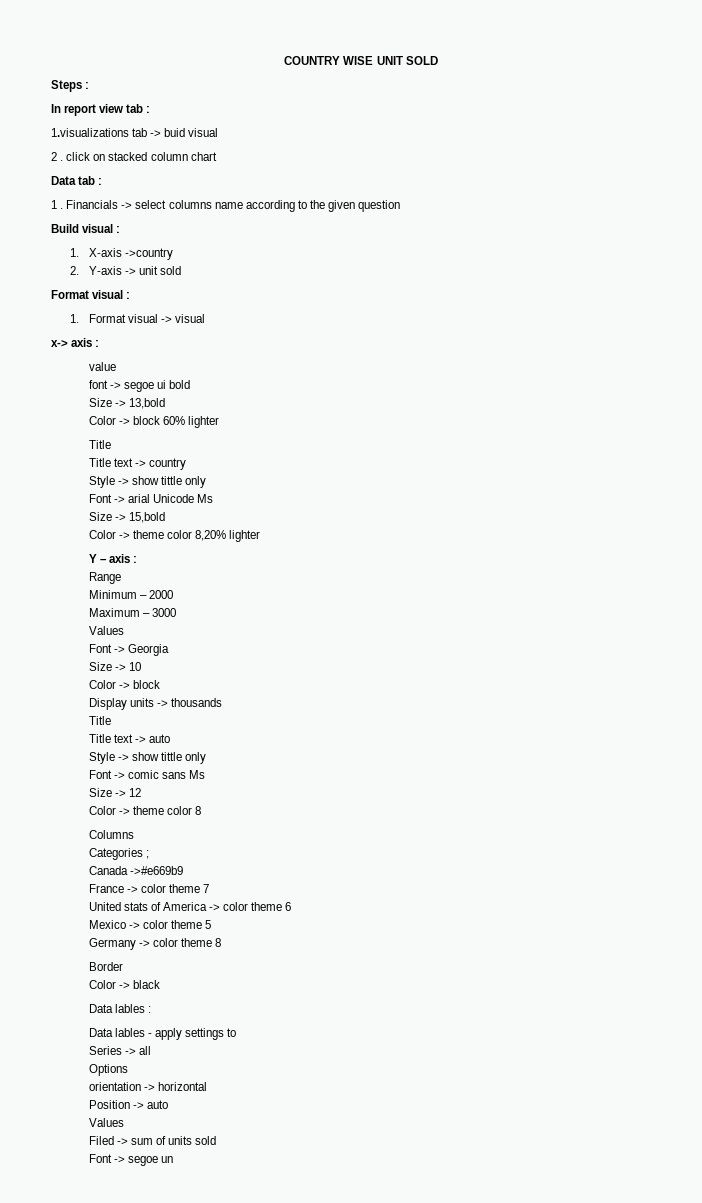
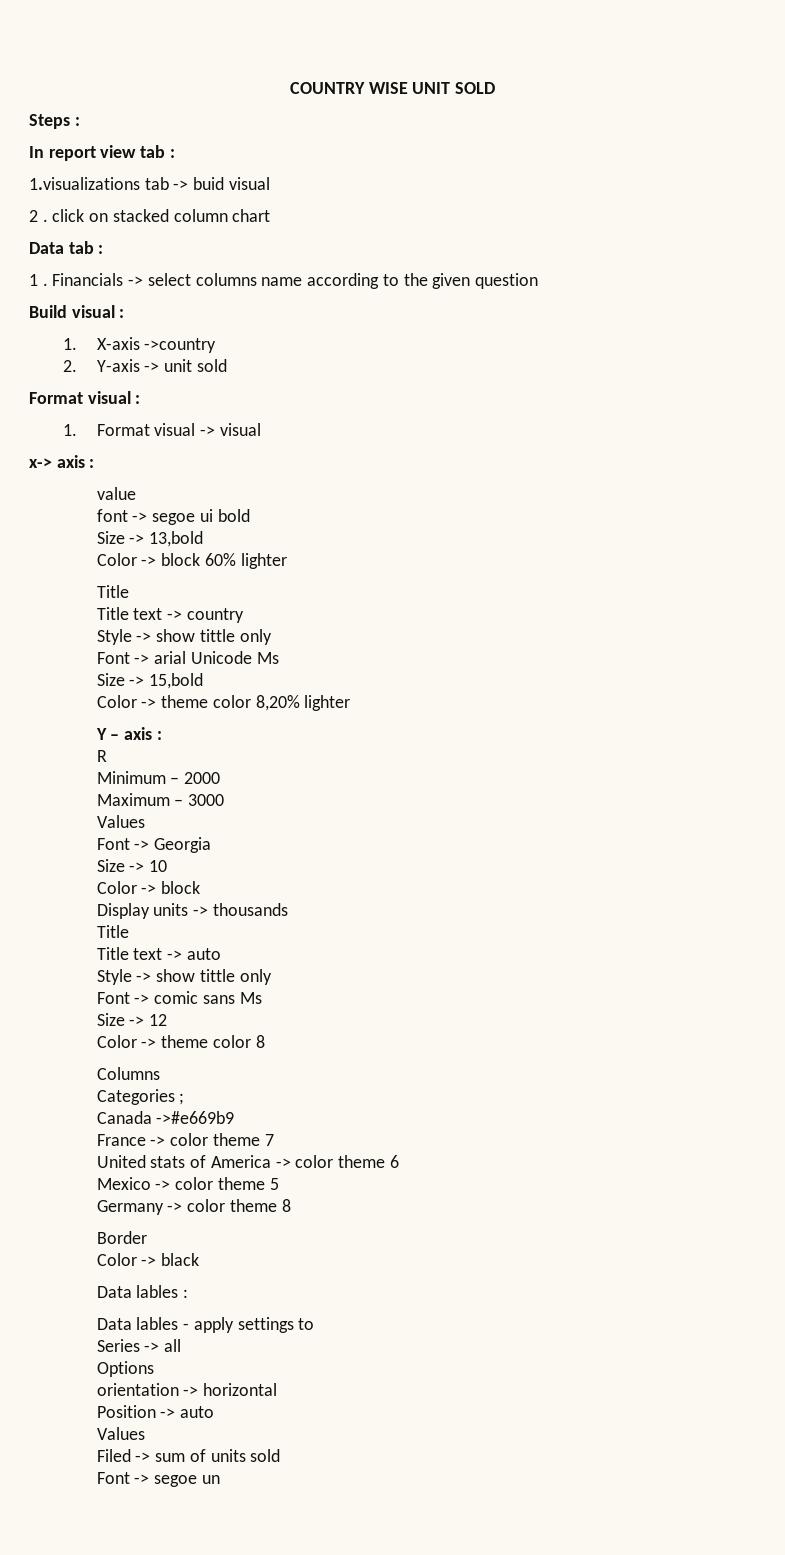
- Range
+ R

